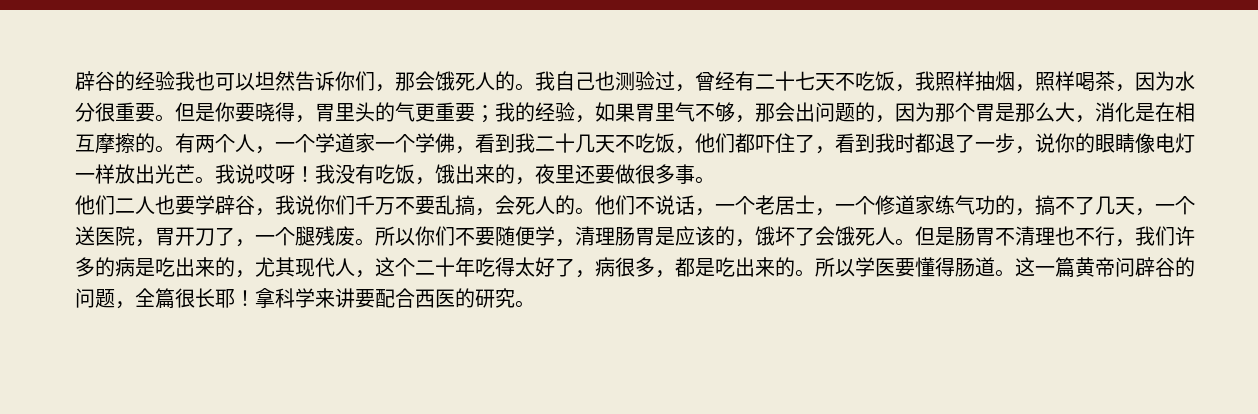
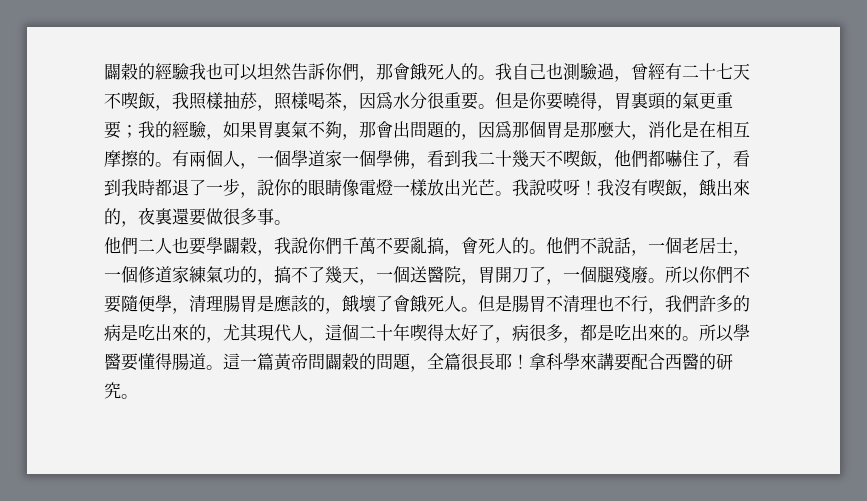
- 辟谷的经验我也可以坦然告诉你们，那会饿死人的。
+ 闢穀的經驗我也可以坦然告訴你們，那會餓死人的。
- 我自己也测验过，曾经有二十七天不吃饭，我照样抽烟，照样喝茶，因为水分很重要。
+ 我自己也測驗過，曾經有二十七天不喫飯，我照樣抽菸，照樣喝茶，因爲水分很重要。
- 但是你要晓得，胃里头的气更重要；我的经验，如果胃里气不够，那会出问题的，因为那个胃是那么大，消化是在相互摩擦的。
+ 但是你要曉得，胃裏頭的氣更重要；我的經驗，如果胃裏氣不夠，那會出問題的，因爲那個胃是那麼大，消化是在相互摩擦的。
- 有两个人，一个学道家一个学佛，看到我二十几天不吃饭，他们都吓住了，看到我时都退了一步，说你的眼睛像电灯一样放出光芒。
+ 有兩個人，一個學道家一個學佛，看到我二十幾天不喫飯，他們都嚇住了，看到我時都退了一步，說你的眼睛像電燈一樣放出光芒。
- 我说哎呀！
+ 我說哎呀！
- 我没有吃饭，饿出来的，夜里还要做很多事。
+ 我沒有喫飯，餓出來的，夜裏還要做很多事。
- 他们二人也要学辟谷，我说你们千万不要乱搞，会死人的。他们不说话，一个老居士，一个修道家练气功的，搞不了几天，一个送医院，胃开刀了，一个腿残废。所以你们不要随便学，清理肠胃是应该的，饿坏了会饿死人。
+ 他們二人也要學闢穀，我說你們千萬不要亂搞，會死人的。他們不說話，一個老居士，一個修道家練氣功的，搞不了幾天，一個送醫院，胃開刀了，一個腿殘廢。所以你們不要隨便學，清理腸胃是應該的，餓壞了會餓死人。
- 但是肠胃不清理也不行，我们许多的病是吃出来的，尤其现代人，这个二十年吃得太好了，病很多，都是吃出来的。
+ 但是腸胃不清理也不行，我們許多的病是吃出來的，尤其現代人，這個二十年喫得太好了，病很多，都是吃出來的。
- 所以学医要懂得肠道。这一篇黄帝问辟谷的问题，全篇很长耶！
+ 所以學醫要懂得腸道。這一篇黃帝問闢穀的問題，全篇很長耶！
- 拿科学来讲要配合西医的研究。
+ 拿科學來講要配合西醫的研究。

